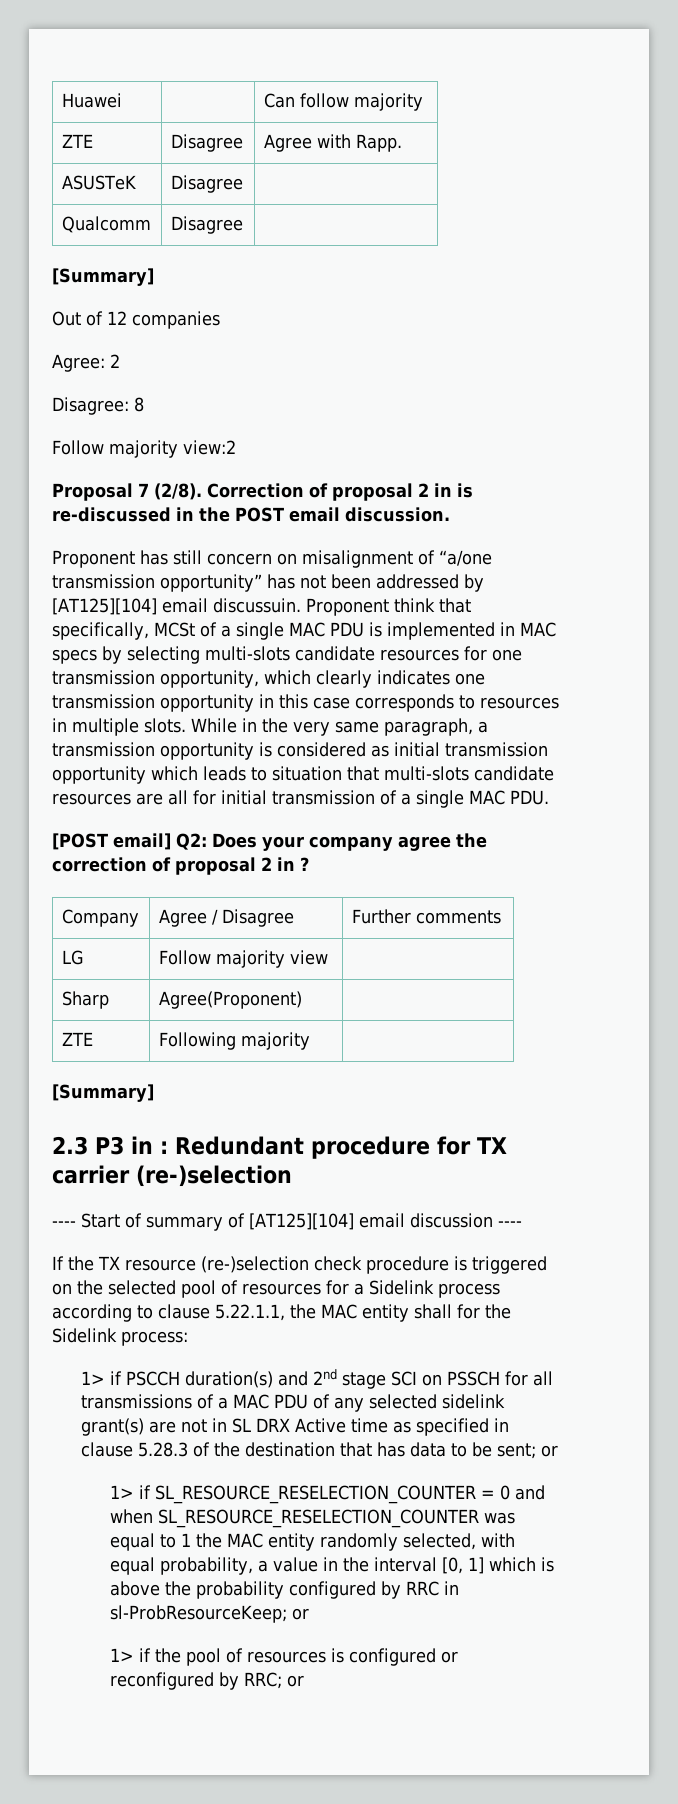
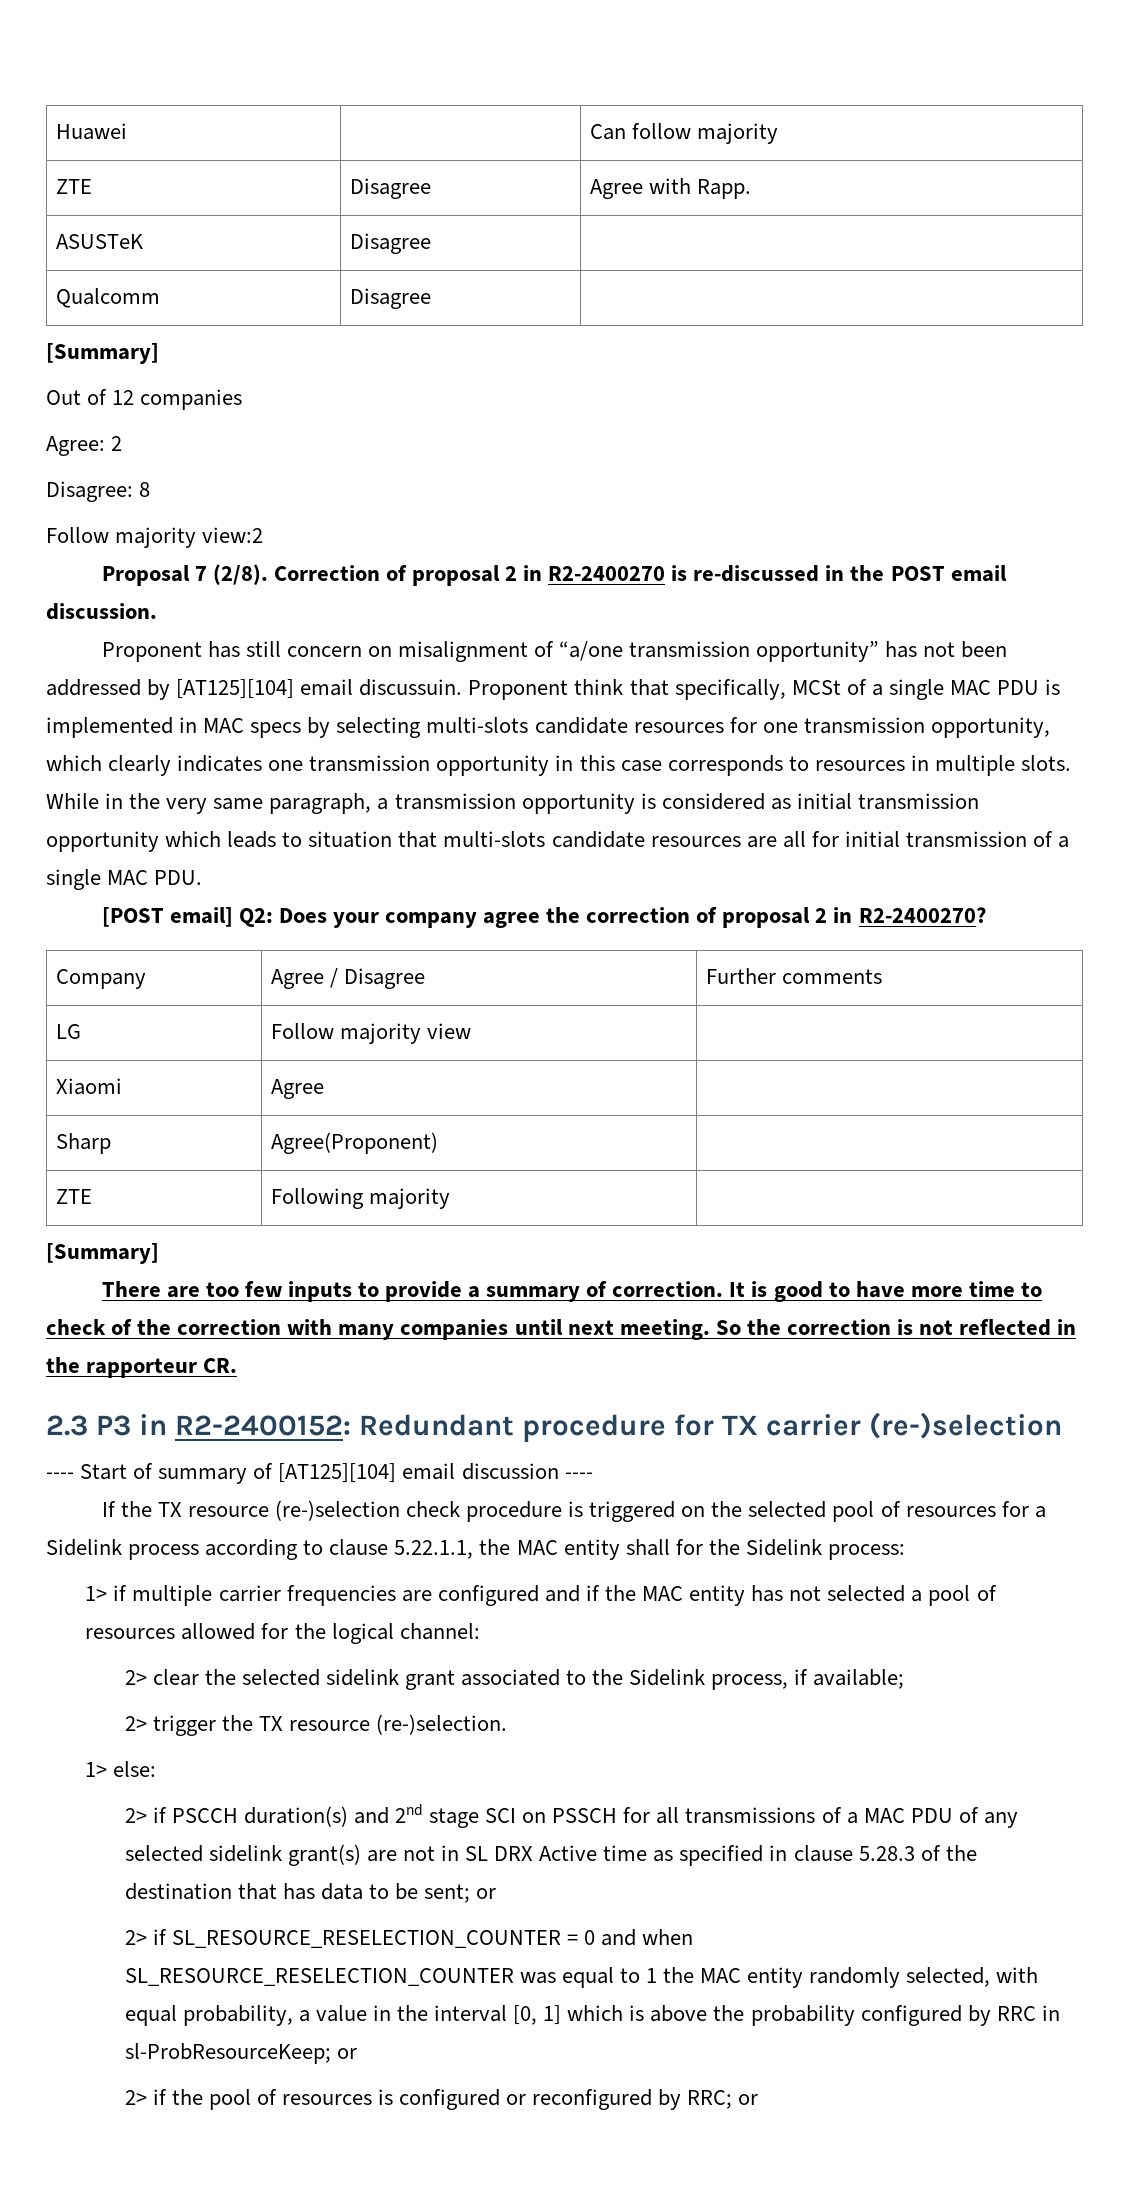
- Correction of proposal 2 in is re-discussed in the POST email discussion.
+ Correction of proposal 2 in R2-2400270 is re-discussed in the POST email discussion.
- [POST email] Q2: Does your company agree the correction of proposal 2 in ?
+ [POST email] Q2: Does your company agree the correction of proposal 2 in R2-2400270?
+ Xiaomi | Agree |
+ There are too few inputs to provide a summary of correction. It is good to have more time to check of the correction with many companies until next meeting. So the correction is not reflected in the rapporteur CR.
- 2.3 P3 in : Redundant procedure for TX carrier (re-)selection
+ 2.3 P3 in R2-2400152: Redundant procedure for TX carrier (re-)selection
- 1> if PSCCH duration(s) and 2nd stage SCI on PSSCH for all transmissions of a MAC PDU of any selected sidelink grant(s) are not in SL DRX Active time as specified in clause 5.28.3 of the destination that has data to be sent; or
+ 1> if multiple carrier frequencies are configured and if the MAC entity has not selected a pool of resources allowed for the logical channel:
+ 2> clear the selected sidelink grant associated to the Sidelink process, if available;
+ 2> trigger the TX resource (re-)selection.
+ 1> else:
+ 2> if PSCCH duration(s) and 2nd stage SCI on PSSCH for all transmissions of a MAC PDU of any selected sidelink grant(s) are not in SL DRX Active time as specified in clause 5.28.3 of the destination that has data to be sent; or
- 1> if SL_RESOURCE_RESELECTION_COUNTER = 0 and when SL_RESOURCE_RESELECTION_COUNTER was equal to 1 the MAC entity randomly selected, with equal probability, a value in the interval [0, 1] which is above the probability configured by RRC in sl-ProbResourceKeep; or
+ 2> if SL_RESOURCE_RESELECTION_COUNTER = 0 and when SL_RESOURCE_RESELECTION_COUNTER was equal to 1 the MAC entity randomly selected, with equal probability, a value in the interval [0, 1] which is above the probability configured by RRC in sl-ProbResourceKeep; or
- 1> if the pool of resources is configured or reconfigured by RRC; or
+ 2> if the pool of resources is configured or reconfigured by RRC; or

